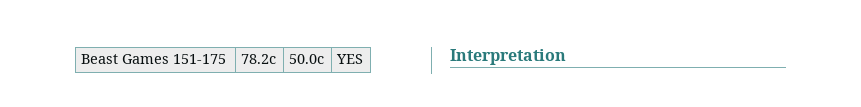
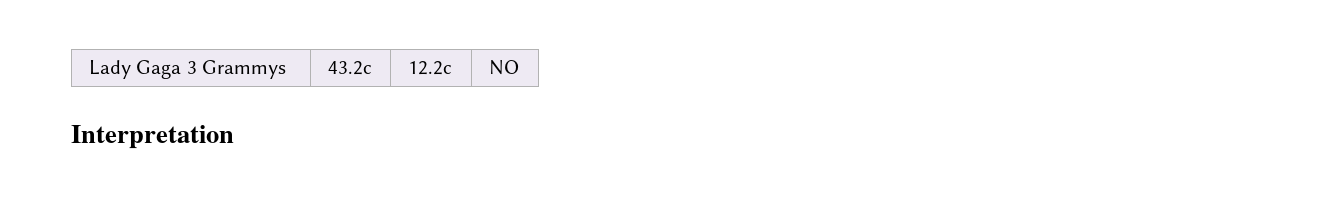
- Beast Games 151-175 | 78.2c | 50.0c | YES
+ Lady Gaga 3 Grammys | 43.2c | 12.2c | NO

